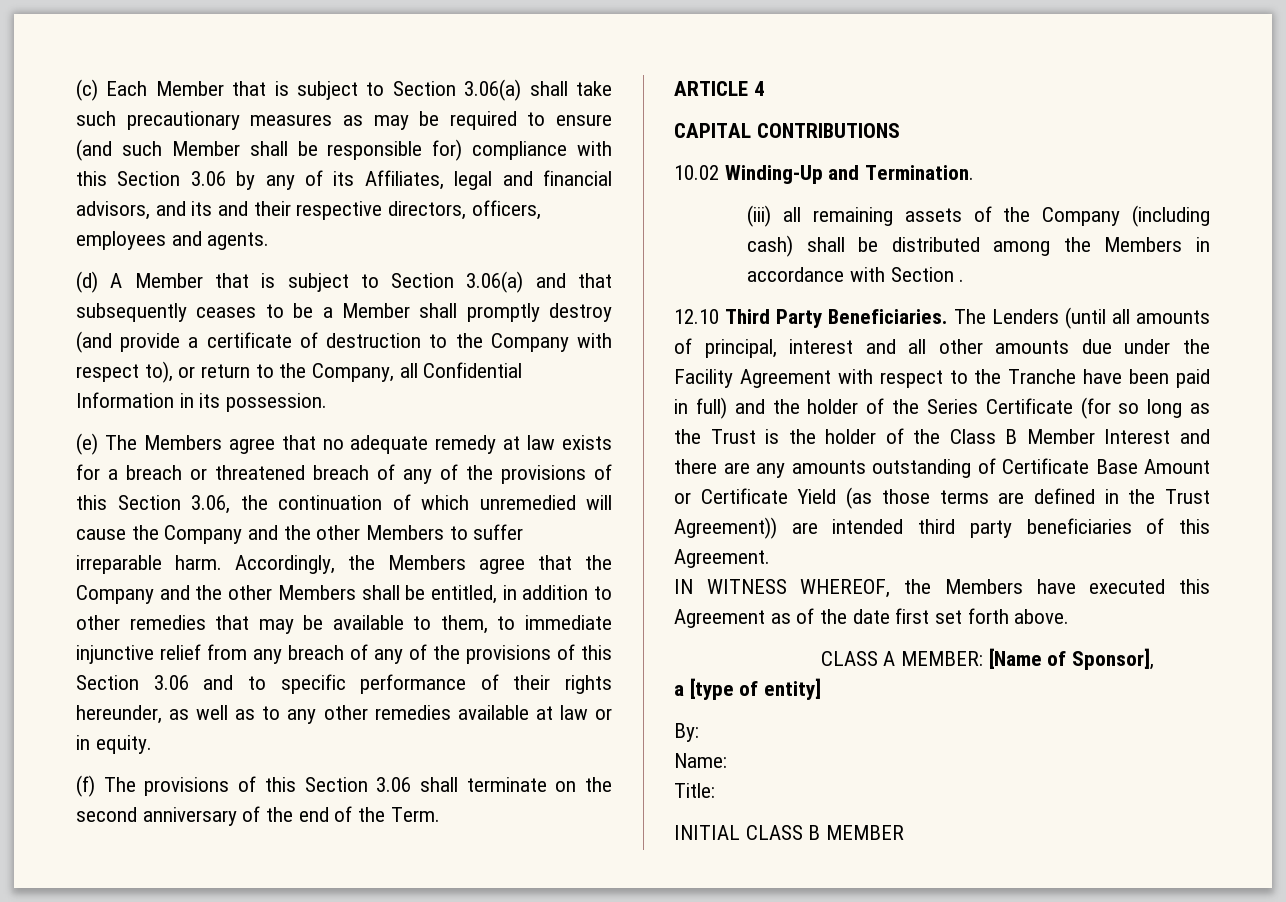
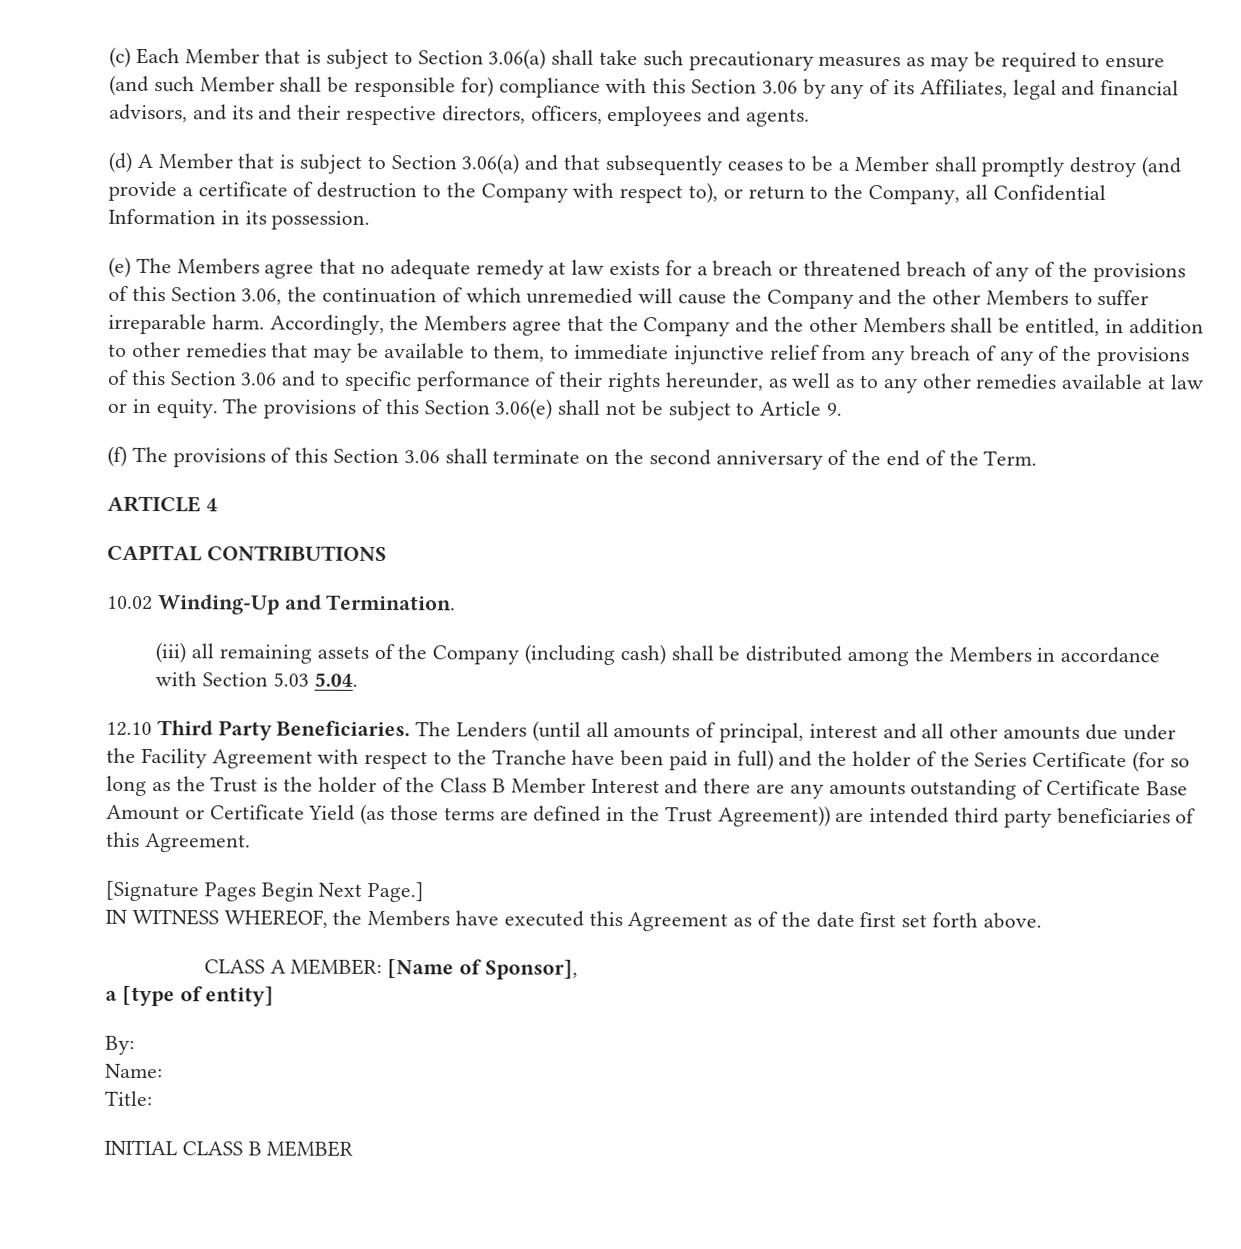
+ The provisions of this Section 3.06(e) shall not be subject to Article 9.
- (iii) all remaining assets of the Company (including cash) shall be distributed among the Members in accordance with Section .
+ (iii) all remaining assets of the Company (including cash) shall be distributed among the Members in accordance with Section 5.03 5.04.
+ [Signature Pages Begin Next Page.]

